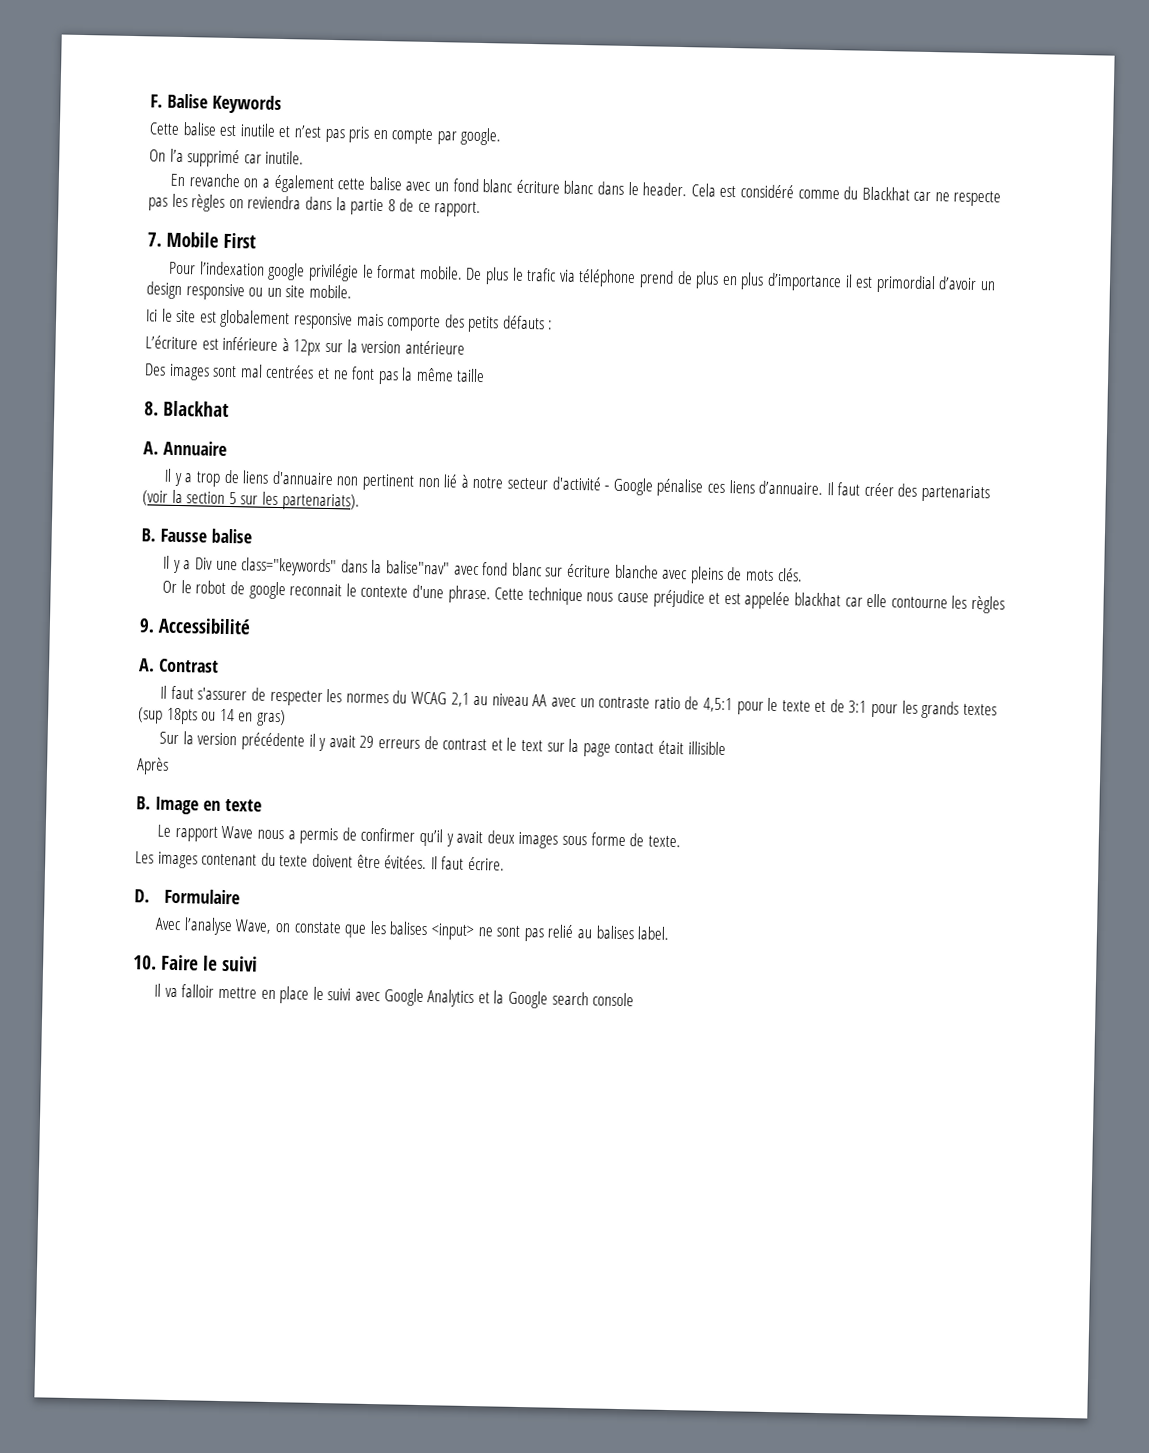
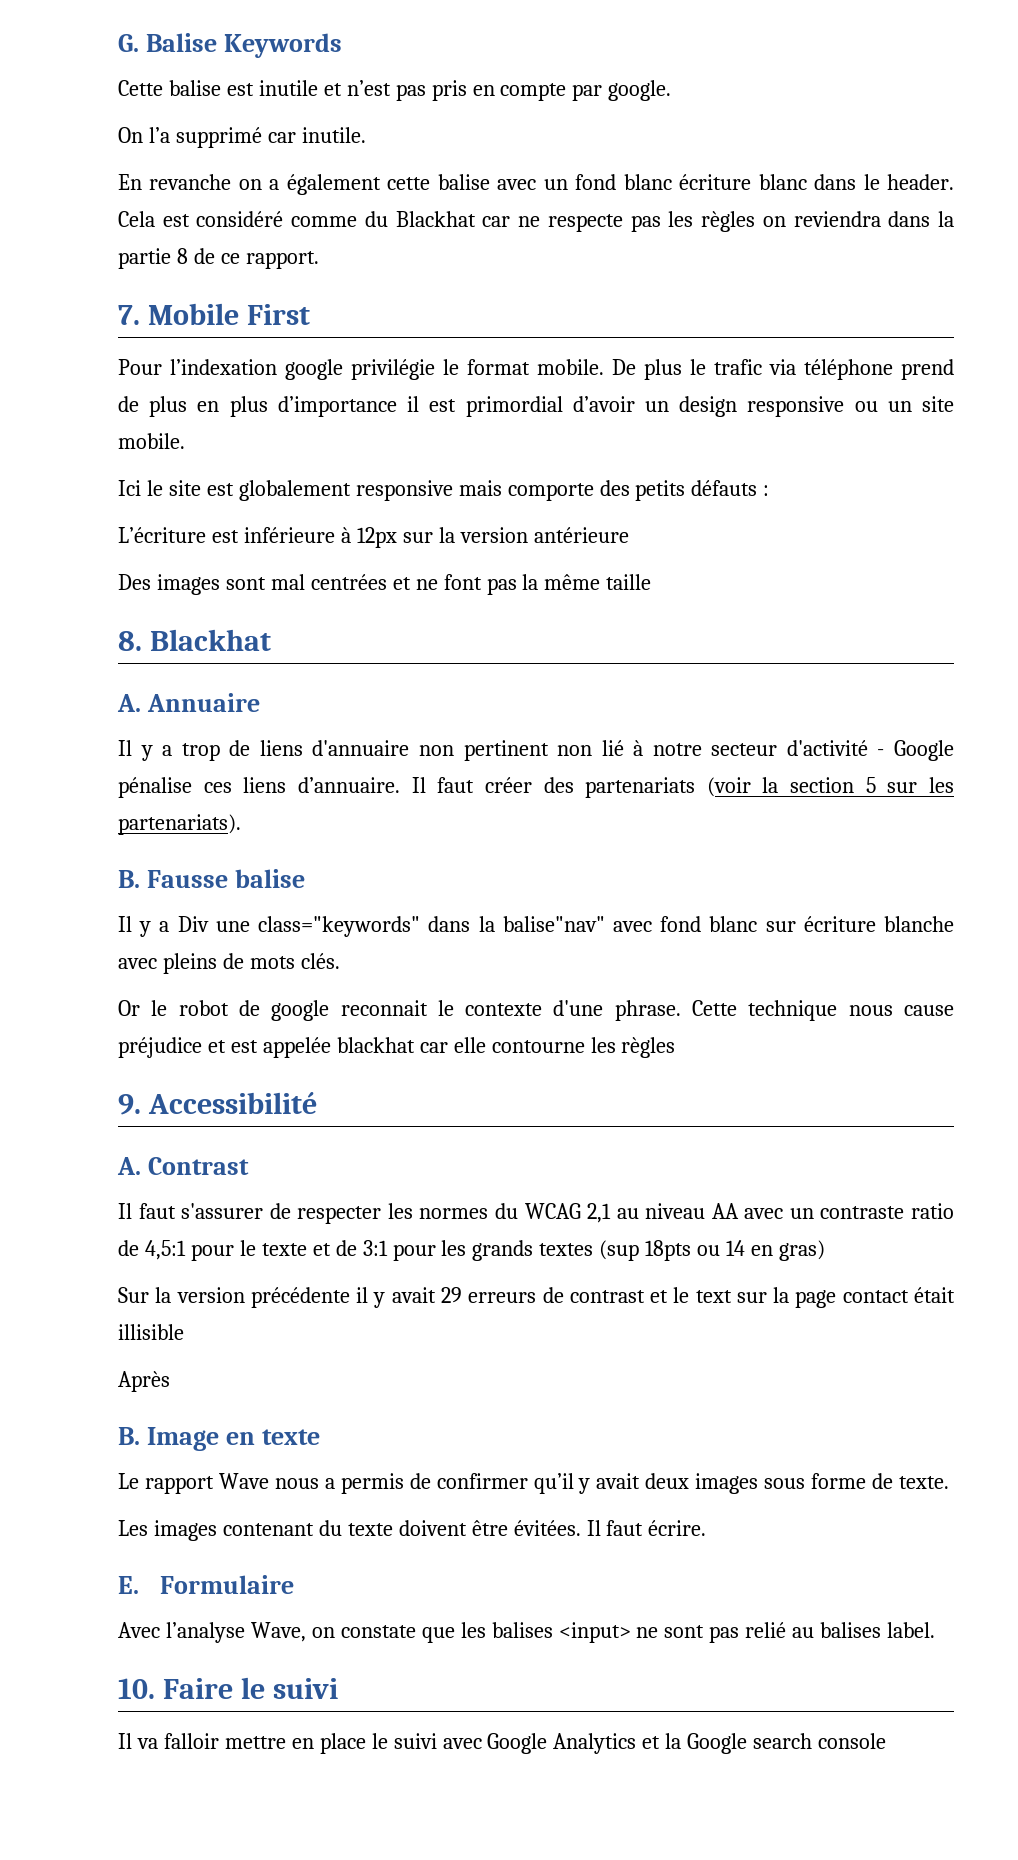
- F. Balise Keywords
+ G. Balise Keywords
- D. Formulaire
+ E. Formulaire

